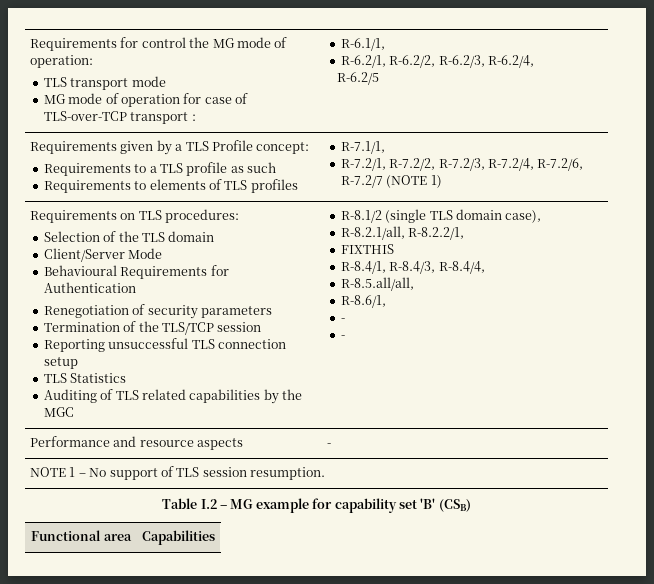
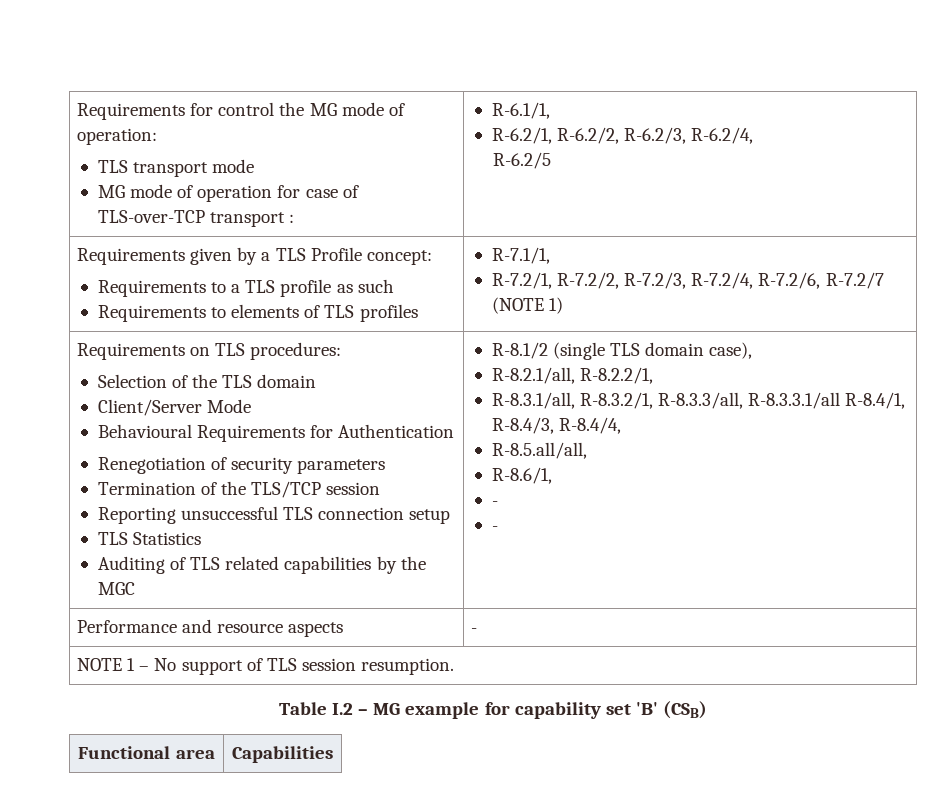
- FIXTHIS
- R-8.4/1, R-8.4/3, R-8.4/4,
+ R-8.3.1/all, R-8.3.2/1, R-8.3.3/all, R-8.3.3.1/all R-8.4/1, R-8.4/3, R-8.4/4,

